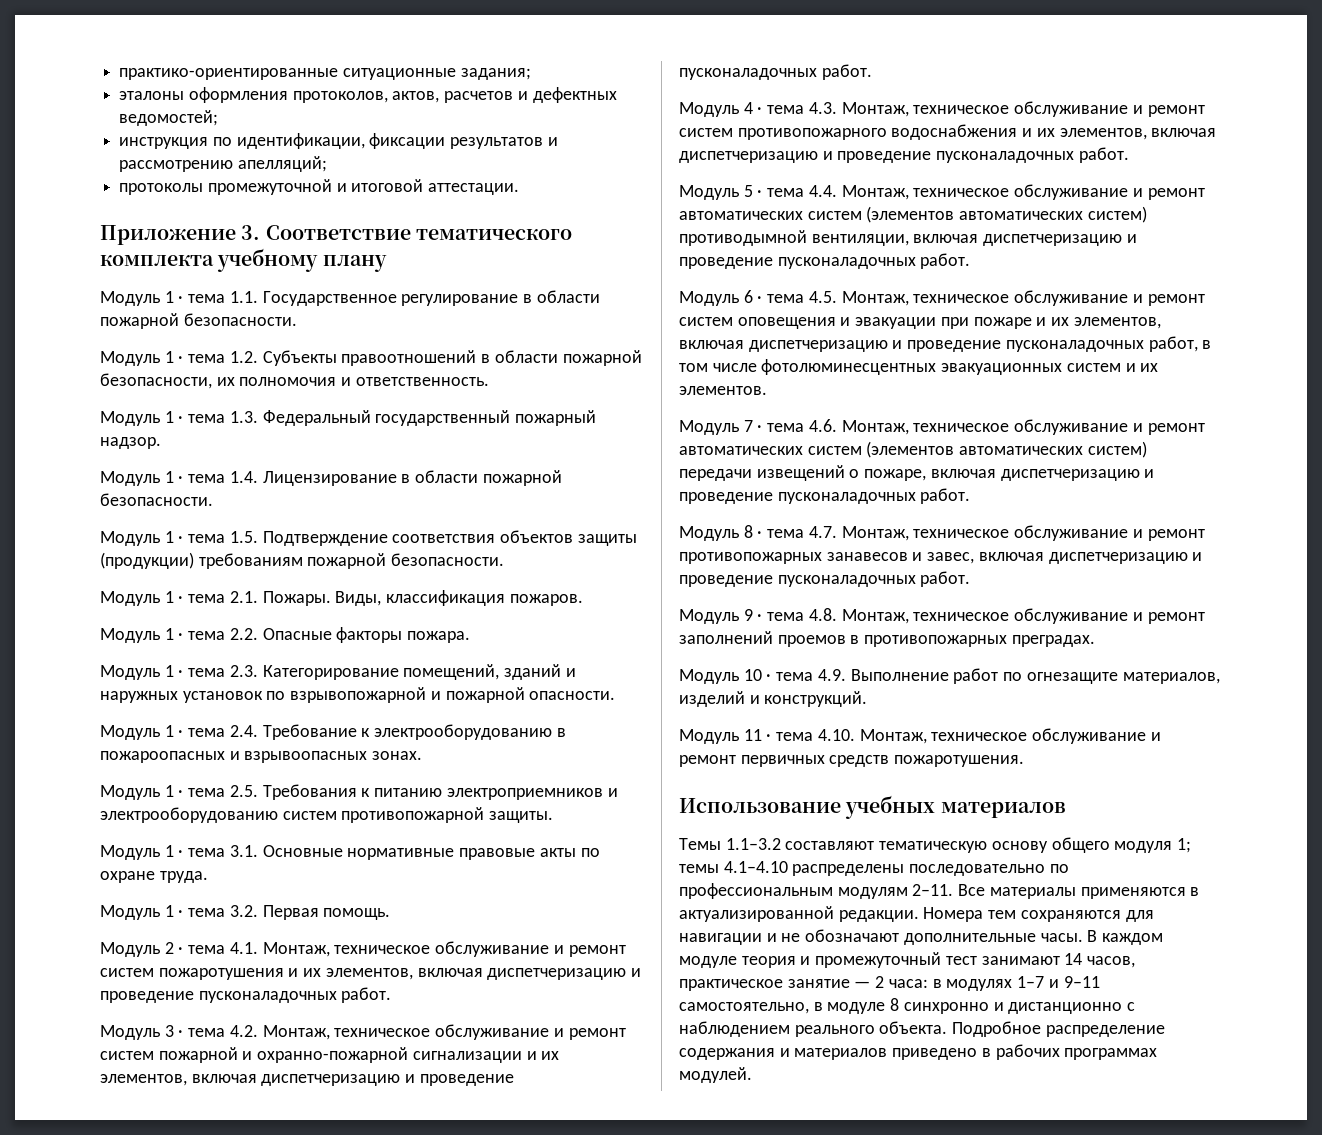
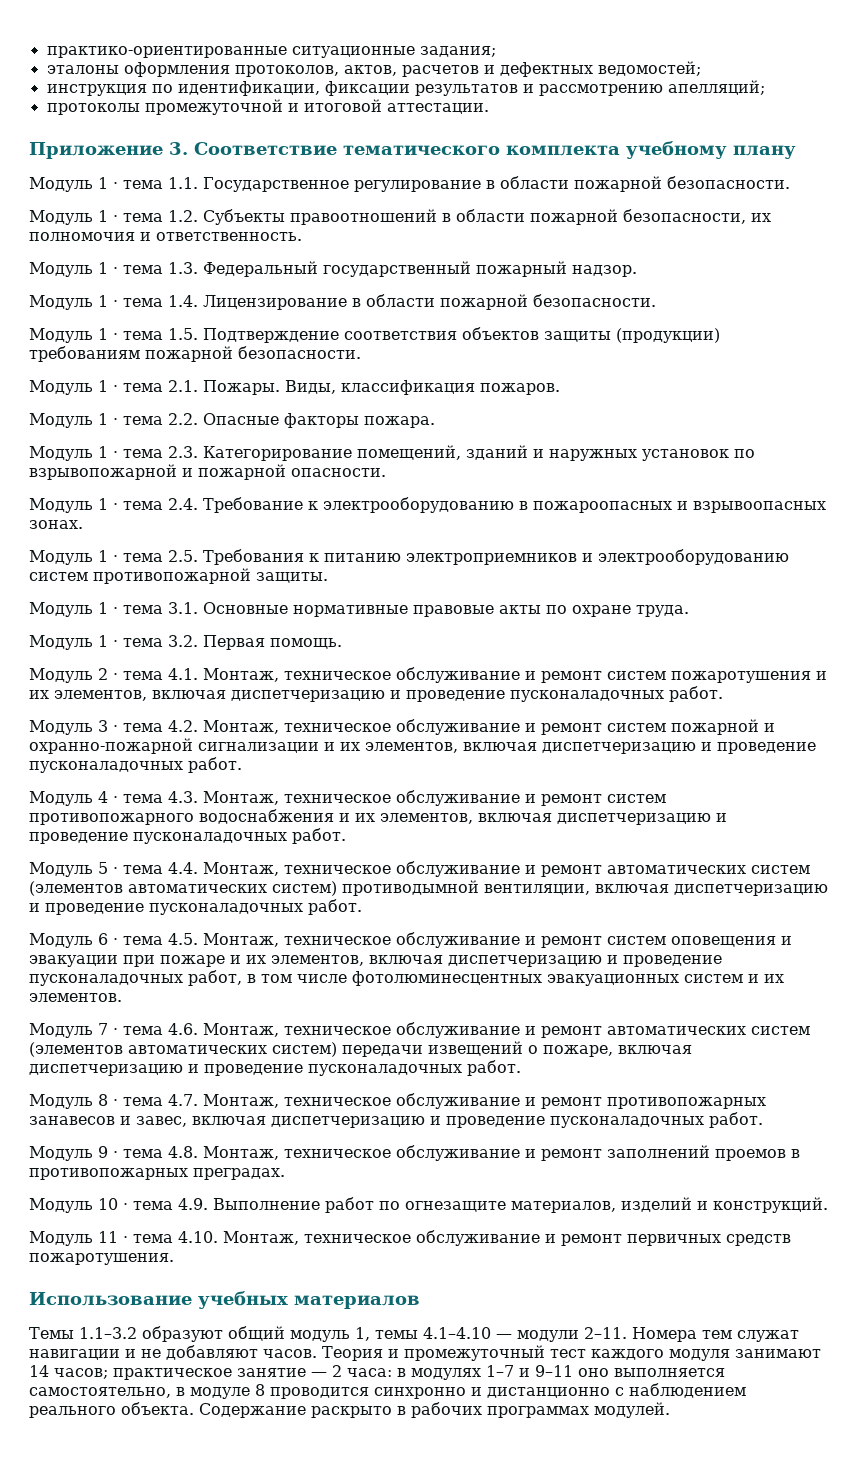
- Темы 1.1–3.2 составляют тематическую основу общего модуля 1; темы 4.1–4.10 распределены последовательно по профессиональным модулям 2–11. Все материалы применяются в актуализированной редакции. Номера тем сохраняются для навигации и не обозначают дополнительные часы. В каждом модуле теория и промежуточный тест занимают 14 часов, практическое занятие — 2 часа: в модулях 1–7 и 9–11 самостоятельно, в модуле 8 синхронно и дистанционно с наблюдением реального объекта.
+ Темы 1.1–3.2 образуют общий модуль 1, темы 4.1–4.10 — модули 2–11. Номера тем служат навигации и не добавляют часов. Теория и промежуточный тест каждого модуля занимают 14 часов; практическое занятие — 2 часа: в модулях 1–7 и 9–11 оно выполняется самостоятельно, в модуле 8 проводится синхронно и дистанционно с наблюдением реального объекта.
- Подробное распределение содержания и материалов приведено в рабочих программах модулей.
+ Содержание раскрыто в рабочих программах модулей.

